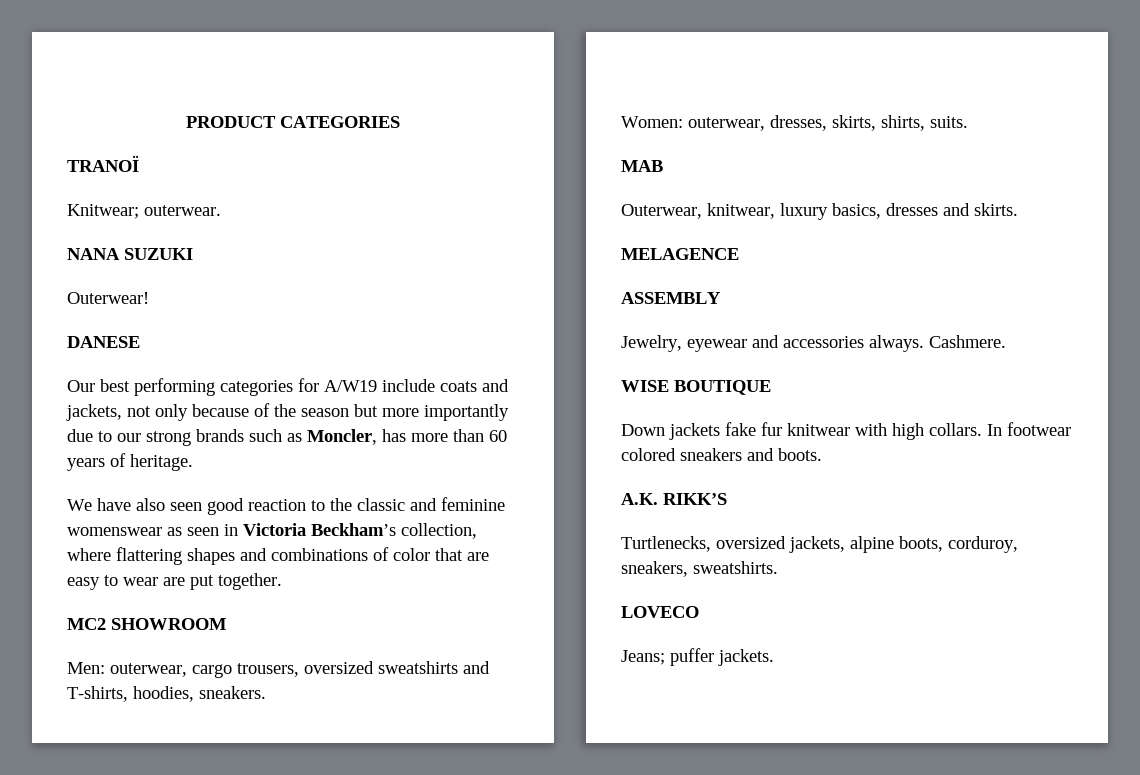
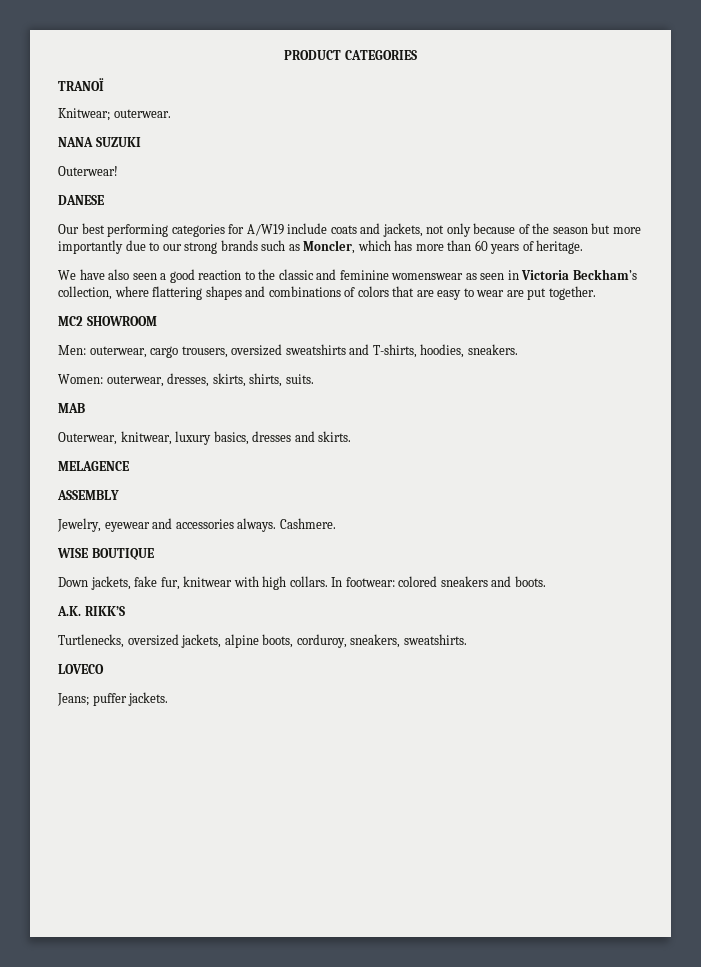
- Our best performing categories for A/W19 include coats and jackets, not only because of the season but more importantly due to our strong brands such as Moncler, has more than 60 years of heritage.
+ Our best performing categories for A/W19 include coats and jackets, not only because of the season but more importantly due to our strong brands such as Moncler, which has more than 60 years of heritage.
- We have also seen good reaction to the classic and feminine womenswear as seen in Victoria Beckham’s collection, where flattering shapes and combinations of color that are easy to wear are put together.
+ We have also seen a good reaction to the classic and feminine womenswear as seen in Victoria Beckham’s collection, where flattering shapes and combinations of colors that are easy to wear are put together.
- Down jackets fake fur knitwear with high collars.
+ Down jackets, fake fur, knitwear with high collars.
- In footwear colored sneakers and boots.
+ In footwear: colored sneakers and boots.

